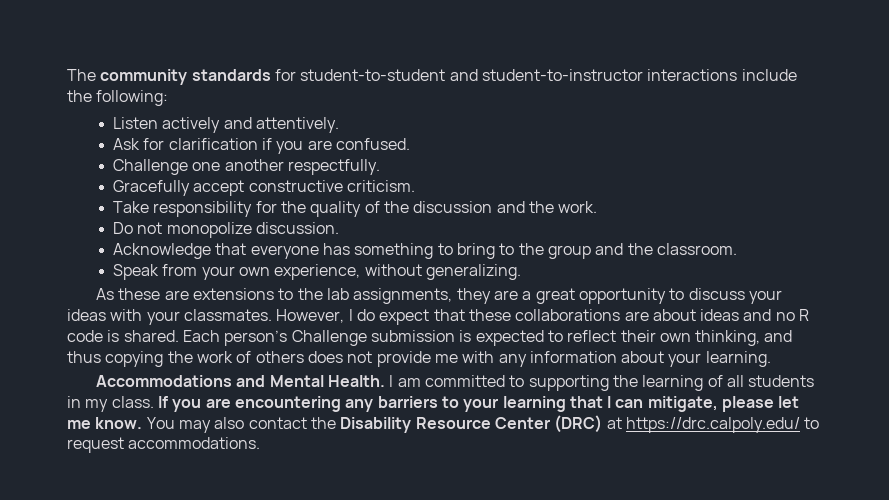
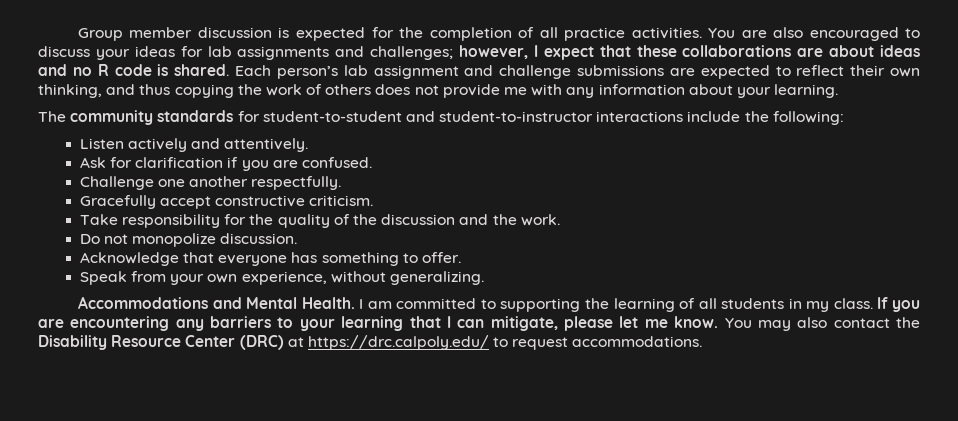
+ Group member discussion is expected for the completion of all practice activities. You are also encouraged to discuss your ideas for lab assignments and challenges; however, I expect that these collaborations are about ideas and no R code is shared. Each person’s lab assignment and challenge submissions are expected to reflect their own thinking, and thus copying the work of others does not provide me with any information about your learning.
- Acknowledge that everyone has something to bring to the group and the classroom.
+ Acknowledge that everyone has something to offer.
- As these are extensions to the lab assignments, they are a great opportunity to discuss your ideas with your classmates. However, I do expect that these collaborations are about ideas and no R code is shared. Each person’s Challenge submission is expected to reflect their own thinking, and thus copying the work of others does not provide me with any information about your learning.

